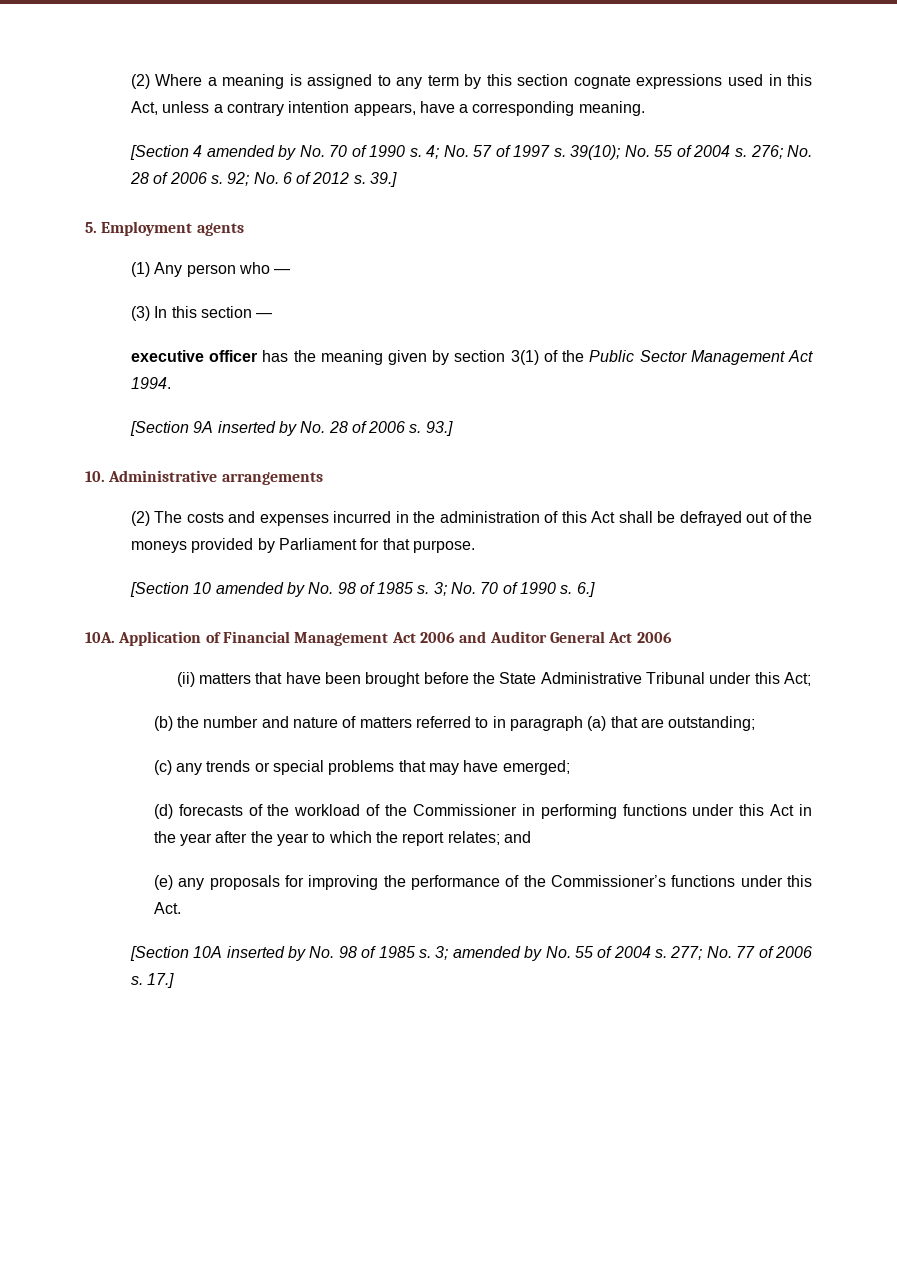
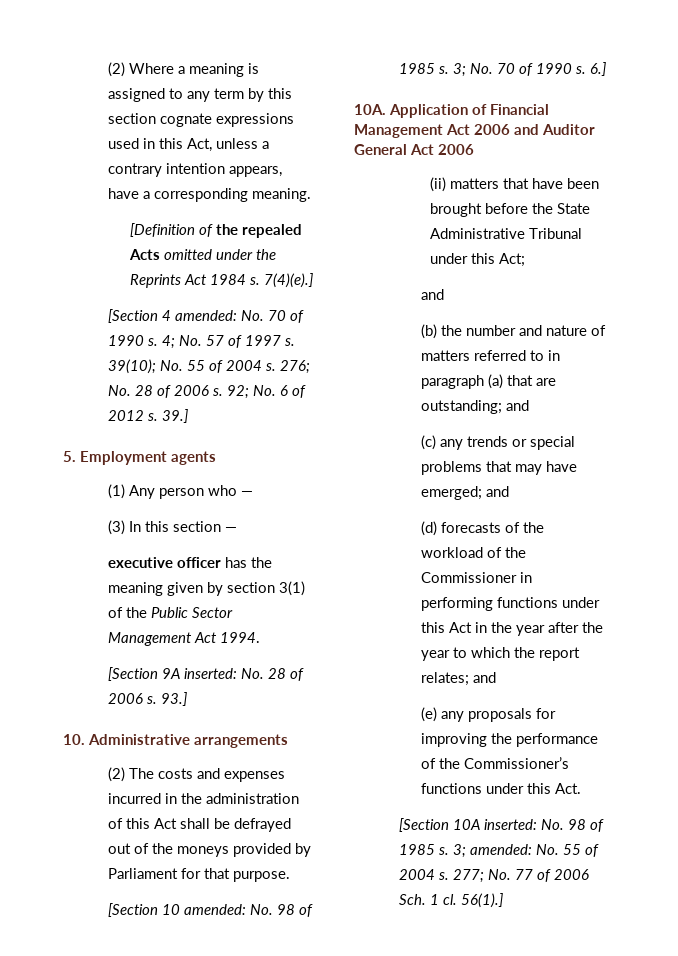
+ [Definition of the repealed Acts omitted under the Reprints Act 1984 s. 7(4)(e).]
- [Section 4 amended by No. 70 of 1990 s.
+ [Section 4 amended: No. 70 of 1990 s.
- [Section 9A inserted by No. 28 of 2006 s.
+ [Section 9A inserted: No. 28 of 2006 s.
- [Section 10 amended by No. 98 of 1985 s.
+ [Section 10 amended: No. 98 of 1985 s.
  (ii) matters that have been brought before the State Administrative Tribunal under this Act;
+ and
- (b) the number and nature of matters referred to in paragraph (a) that are outstanding;
+ (b) the number and nature of matters referred to in paragraph (a) that are outstanding; and
- (c) any trends or special problems that may have emerged;
+ (c) any trends or special problems that may have emerged; and
- [Section 10A inserted by No. 98 of 1985 s. 3; amended by No. 55 of 2004 s.
+ [Section 10A inserted: No. 98 of 1985 s. 3; amended: No. 55 of 2004 s.
- 277; No. 77 of 2006 s. 17.]
+ 277; No. 77 of 2006 Sch. 1 cl. 56(1).]

